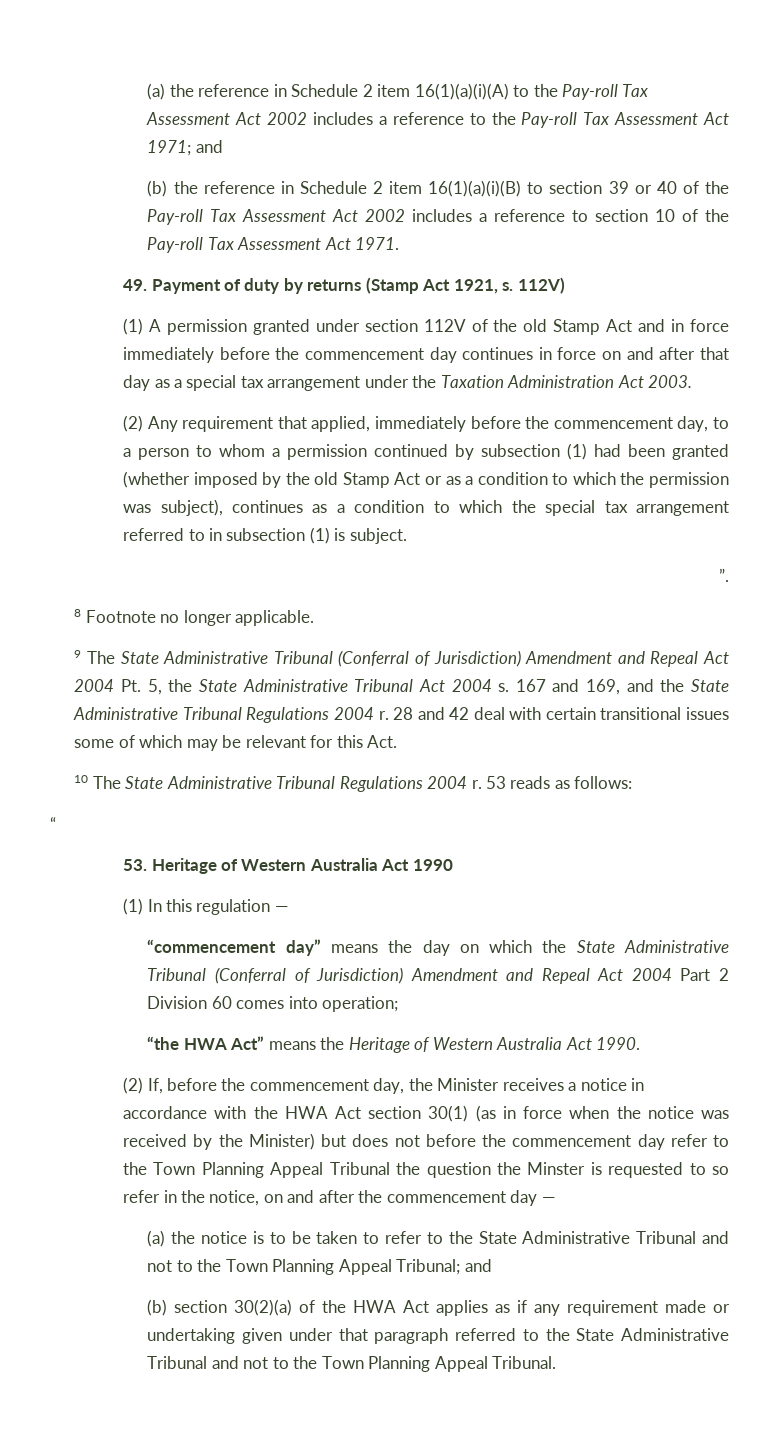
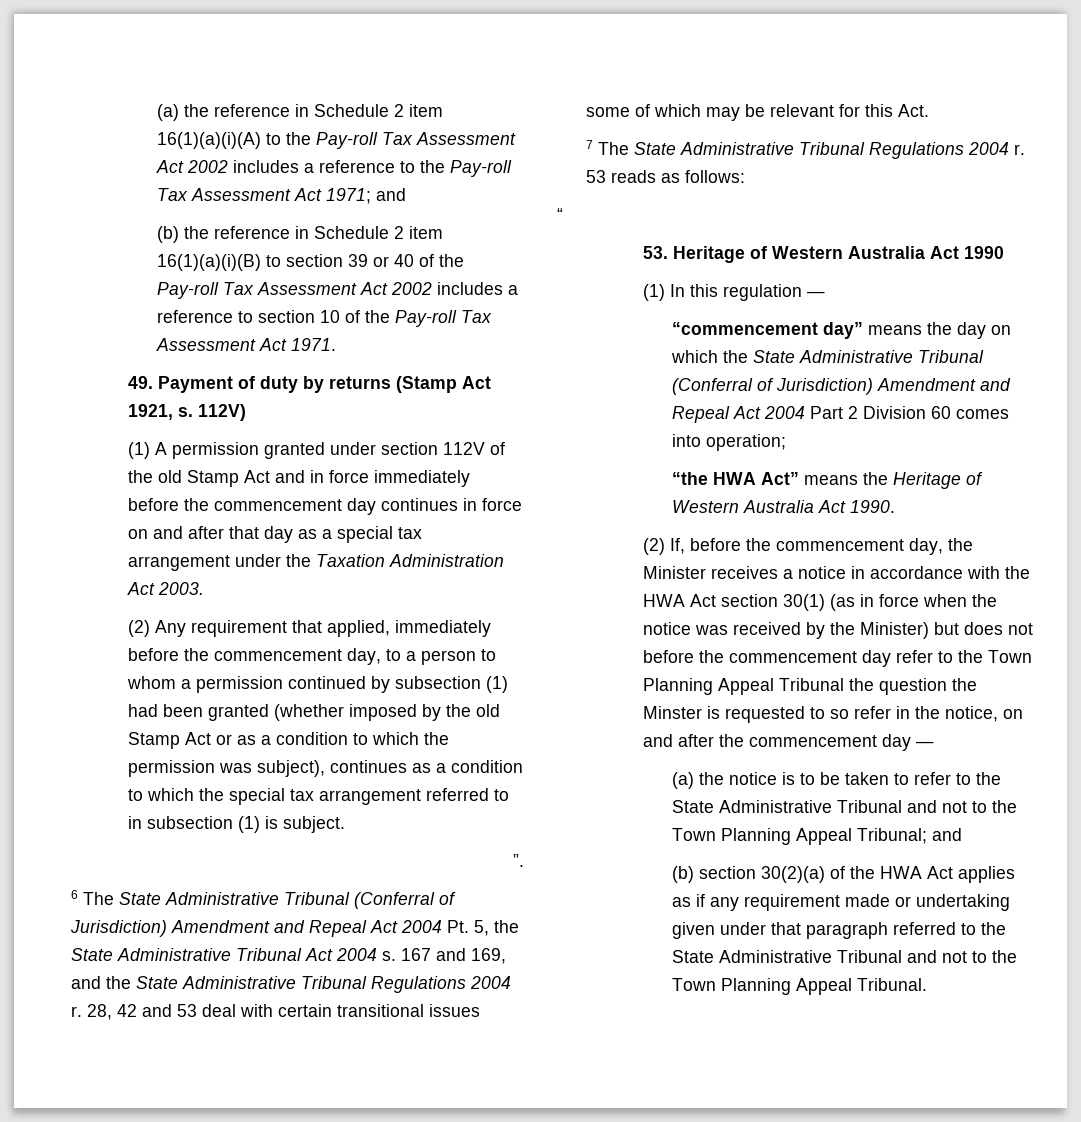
- 8 Footnote no longer applicable.
- 9 The State Administrative Tribunal (Conferral of Jurisdiction) Amendment and Repeal Act 2004 Pt. 5, the State Administrative Tribunal Act 2004 s.
+ 6 The State Administrative Tribunal (Conferral of Jurisdiction) Amendment and Repeal Act 2004 Pt. 5, the State Administrative Tribunal Act 2004 s.
- 28 and 42 deal with certain transitional issues some of which may be relevant for this Act.
+ 28, 42 and 53 deal with certain transitional issues some of which may be relevant for this Act.
- 10 The State Administrative Tribunal Regulations 2004 r.
+ 7 The State Administrative Tribunal Regulations 2004 r.

